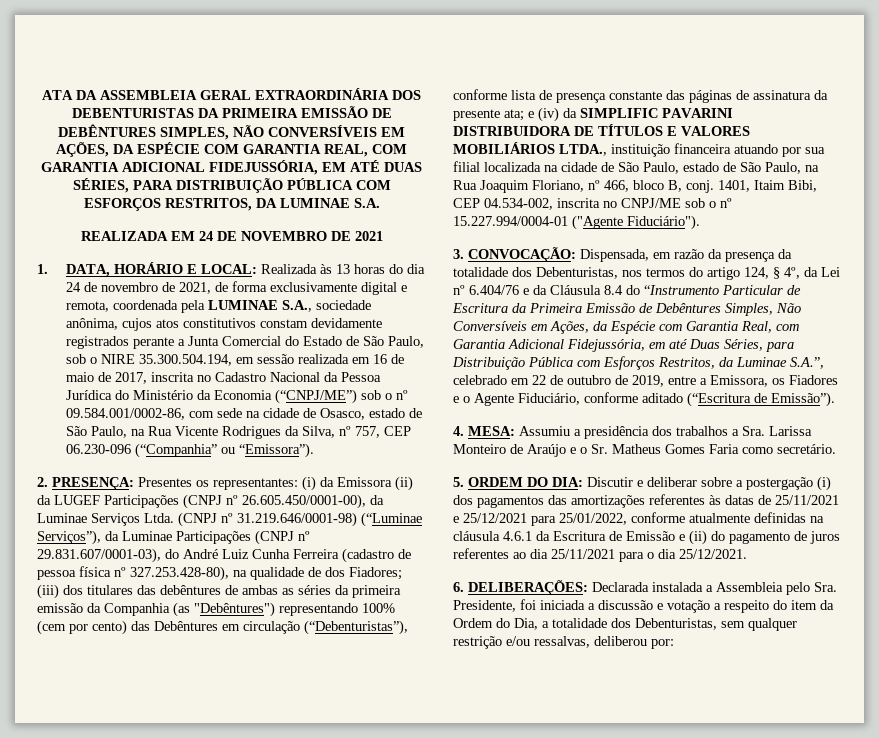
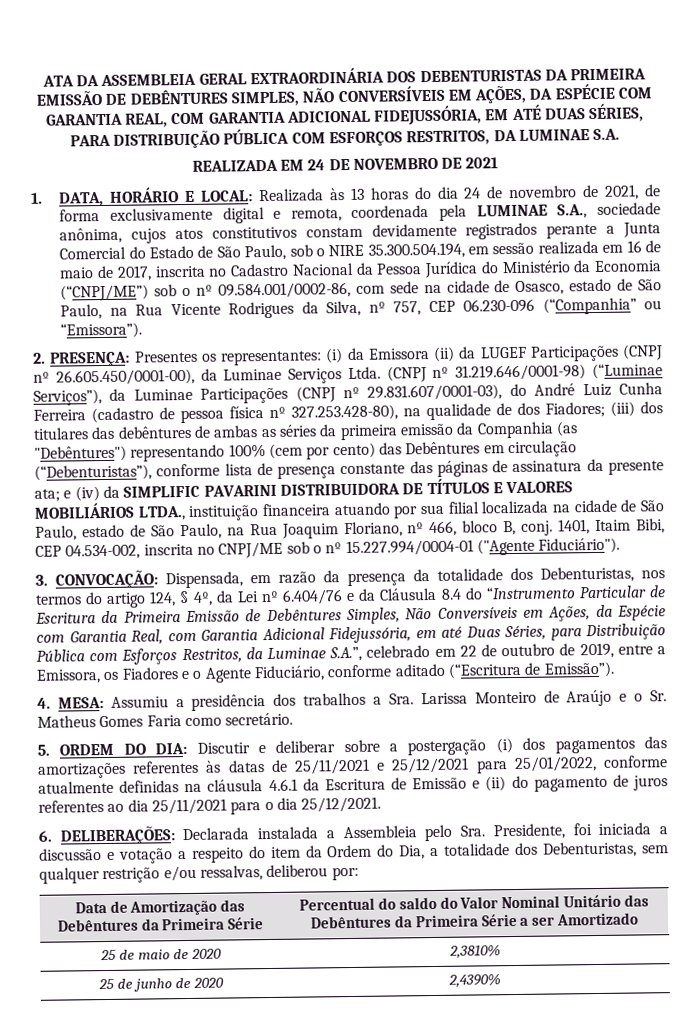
+ Data de Amortização das Debêntures da Primeira Série | Percentual do saldo do Valor Nominal Unitário das Debêntures da Primeira Série a ser Amortizado
+ 25 de maio de 2020 | 2,3810%
+ 25 de junho de 2020 | 2,4390%

